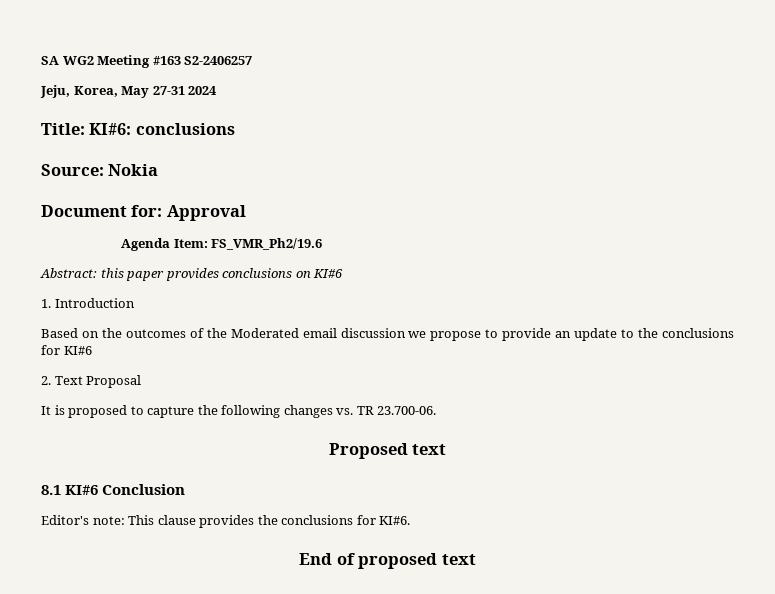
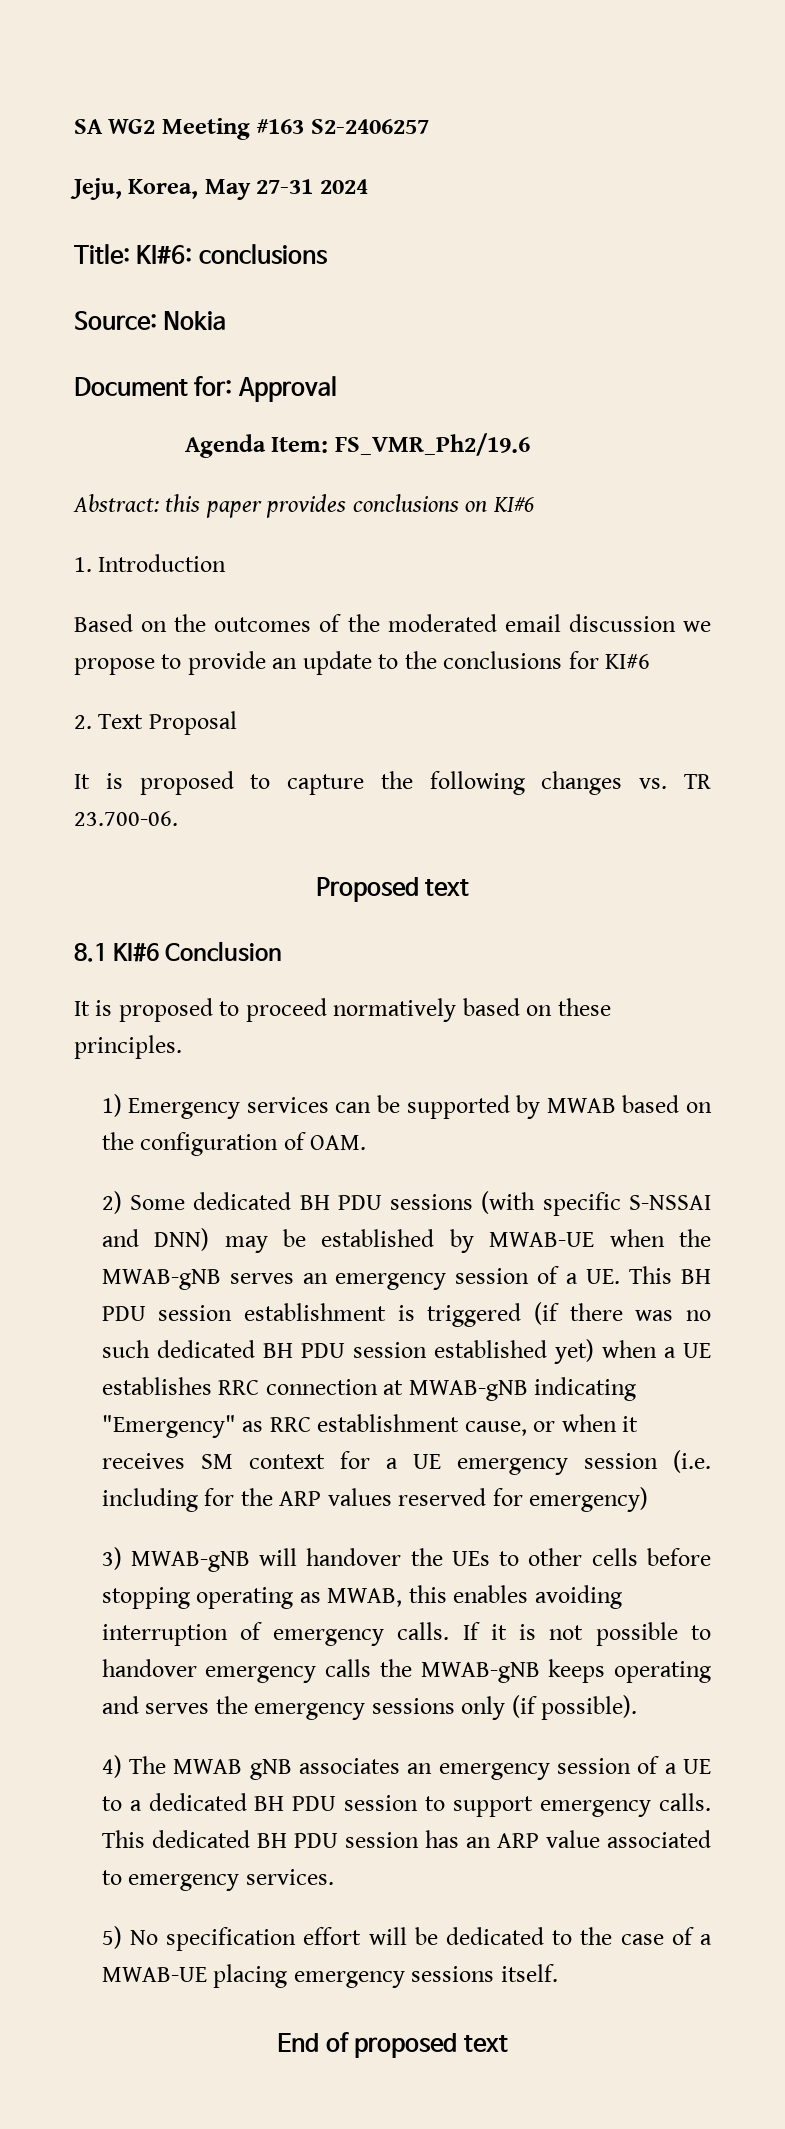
- Based on the outcomes of the Moderated email discussion we propose to provide an update to the conclusions for KI#6
+ Based on the outcomes of the moderated email discussion we propose to provide an update to the conclusions for KI#6
- Editor's note: This clause provides the conclusions for KI#6.
+ It is proposed to proceed normatively based on these principles.
+ 1) Emergency services can be supported by MWAB based on the configuration of OAM.
+ 2) Some dedicated BH PDU sessions (with specific S-NSSAI and DNN) may be established by MWAB-UE when the MWAB-gNB serves an emergency session of a UE. This BH PDU session establishment is triggered (if there was no such dedicated BH PDU session established yet) when a UE establishes RRC connection at MWAB-gNB indicating "Emergency" as RRC establishment cause, or when it receives SM context for a UE emergency session (i.e. including for the ARP values reserved for emergency)
+ 3) MWAB-gNB will handover the UEs to other cells before stopping operating as MWAB, this enables avoiding interruption of emergency calls. If it is not possible to handover emergency calls the MWAB-gNB keeps operating and serves the emergency sessions only (if possible).
+ 4) The MWAB gNB associates an emergency session of a UE to a dedicated BH PDU session to support emergency calls. This dedicated BH PDU session has an ARP value associated to emergency services.
+ 5) No specification effort will be dedicated to the case of a MWAB-UE placing emergency sessions itself.

